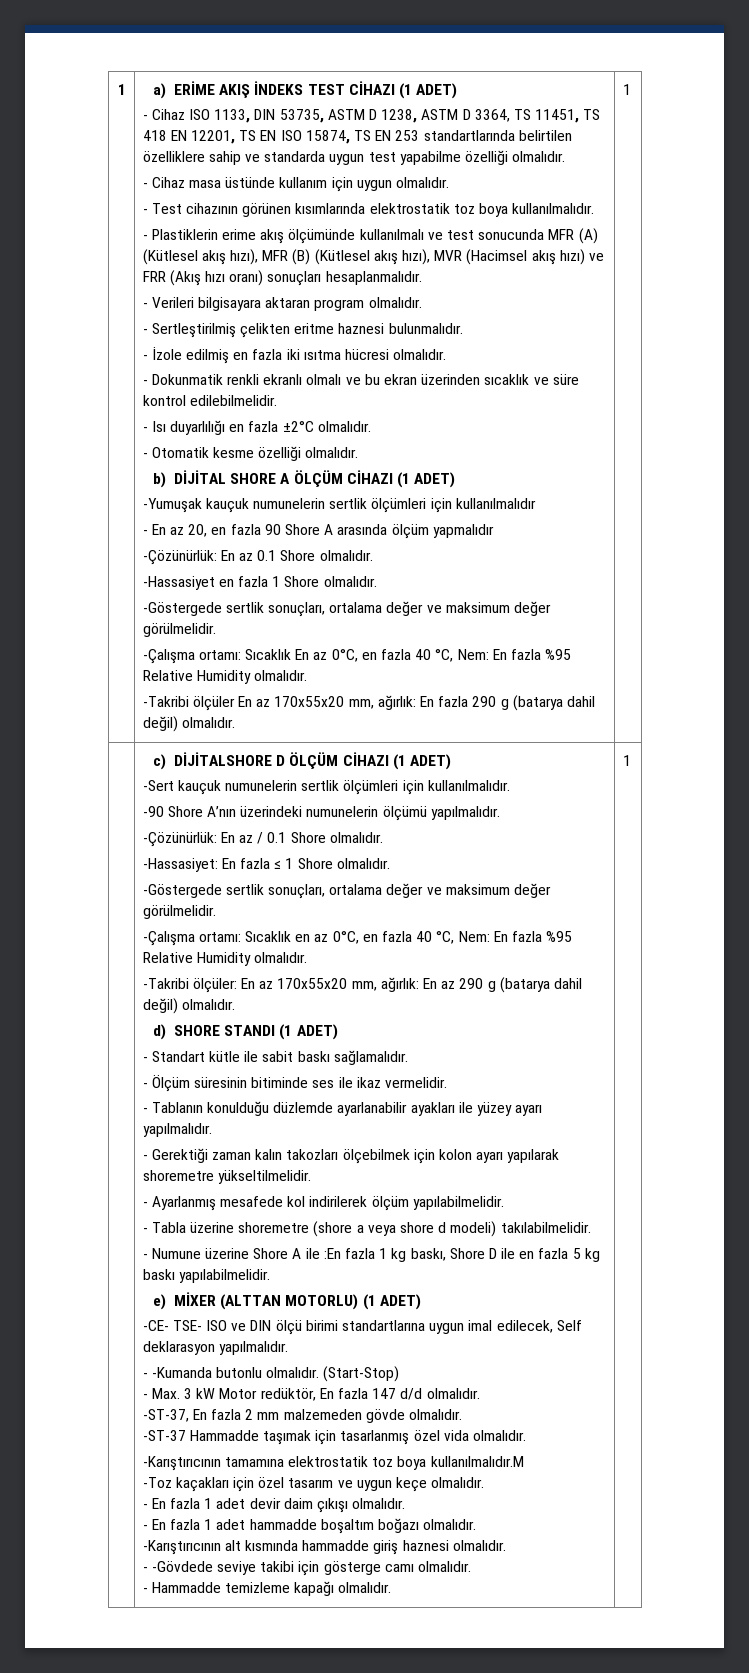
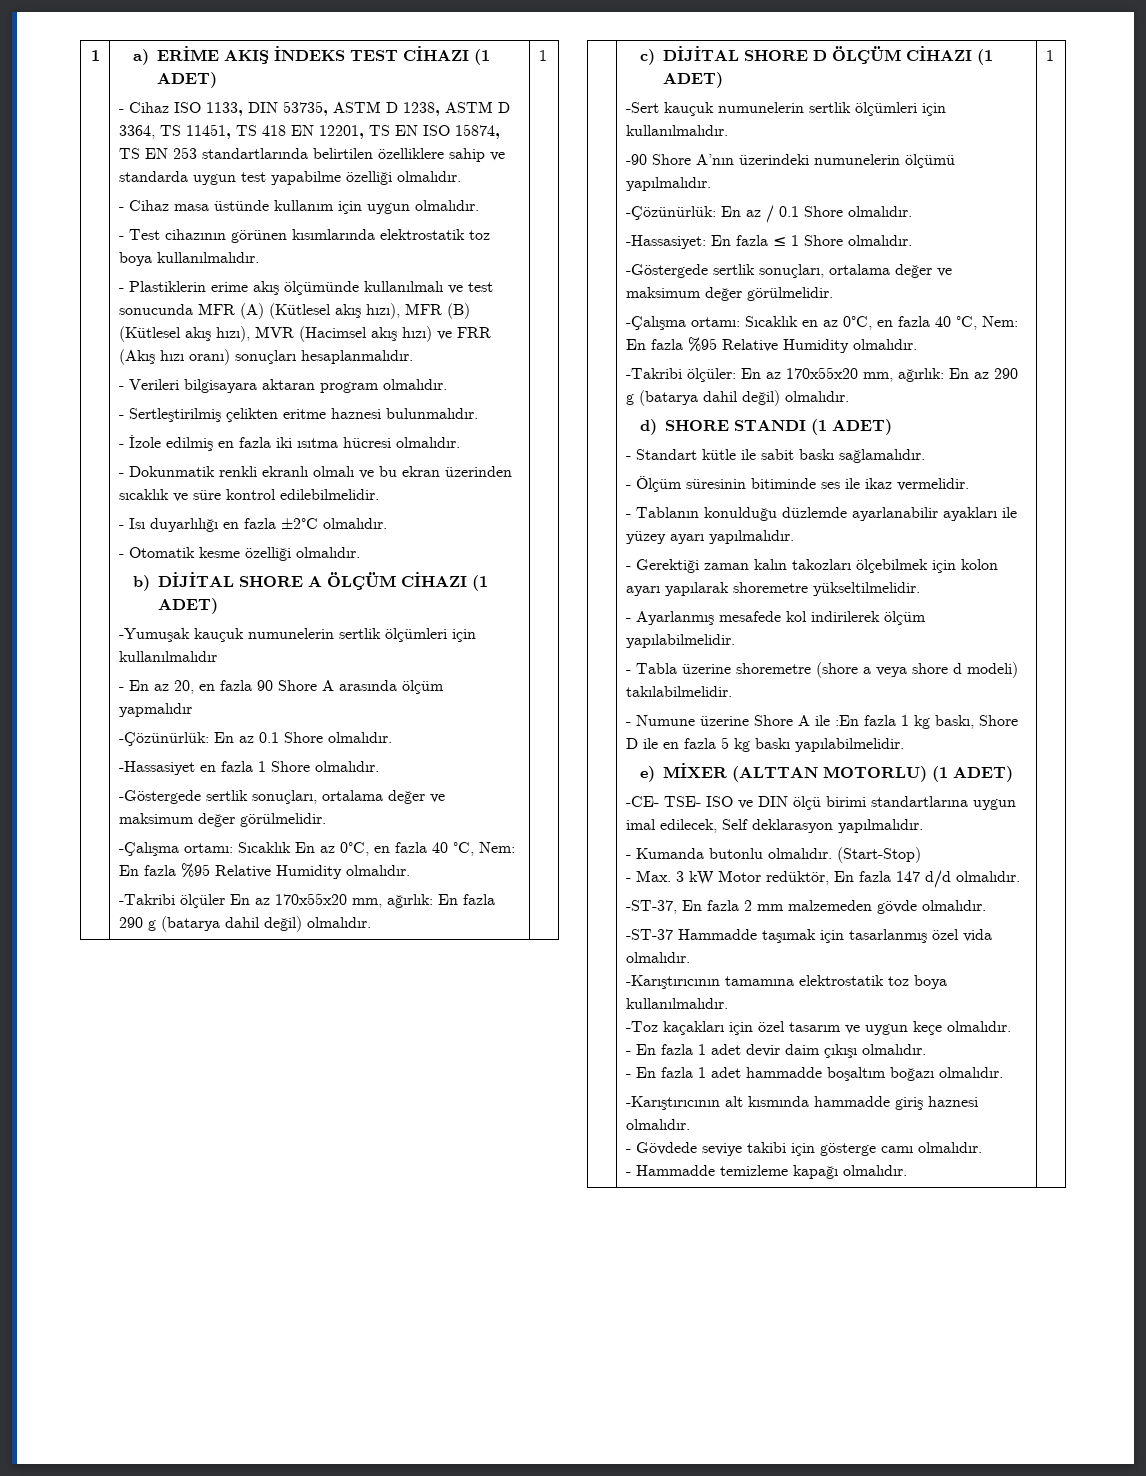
- c) DİJİTALSHORE D ÖLÇÜM CİHAZI (1 ADET)
+ c) DİJİTAL SHORE D ÖLÇÜM CİHAZI (1 ADET)
- - -Kumanda butonlu olmalıdır.
+ - Kumanda butonlu olmalıdır.
- -Karıştırıcının tamamına elektrostatik toz boya kullanılmalıdır.M
+ -Karıştırıcının tamamına elektrostatik toz boya kullanılmalıdır.
- - -Gövdede seviye takibi için gösterge camı olmalıdır.
+ - Gövdede seviye takibi için gösterge camı olmalıdır.

